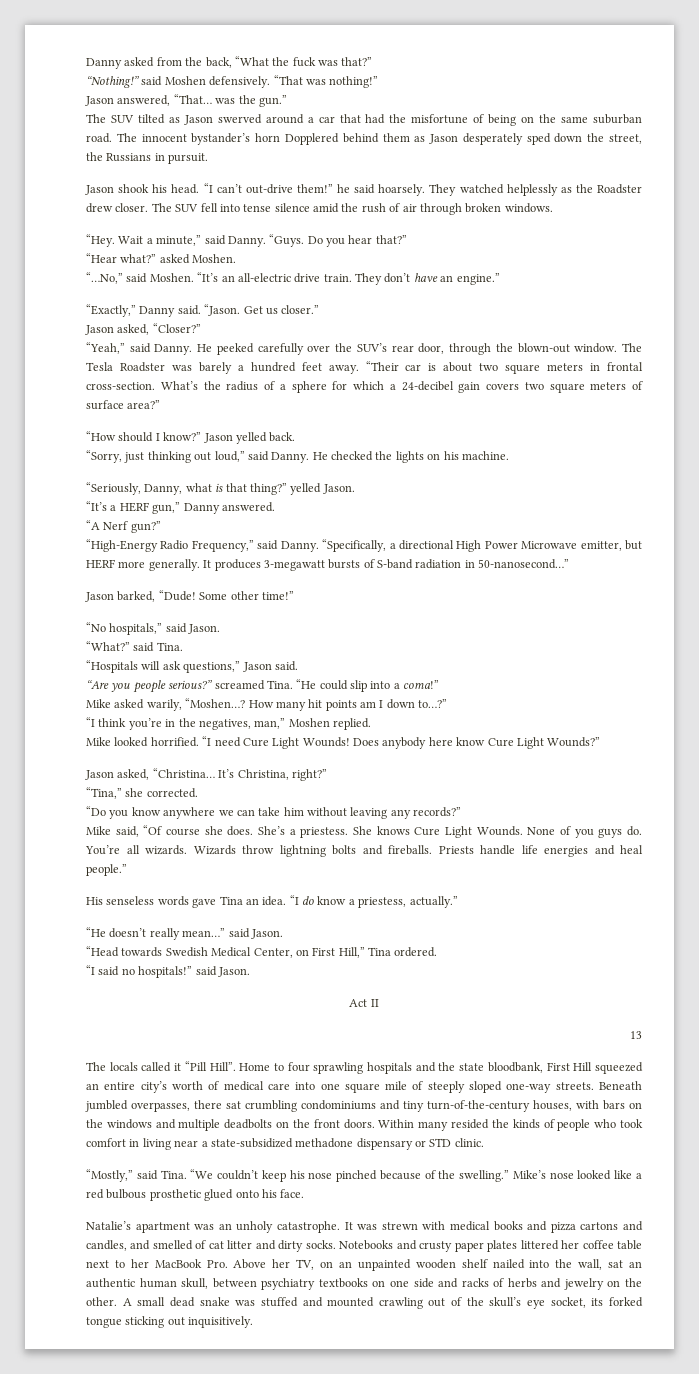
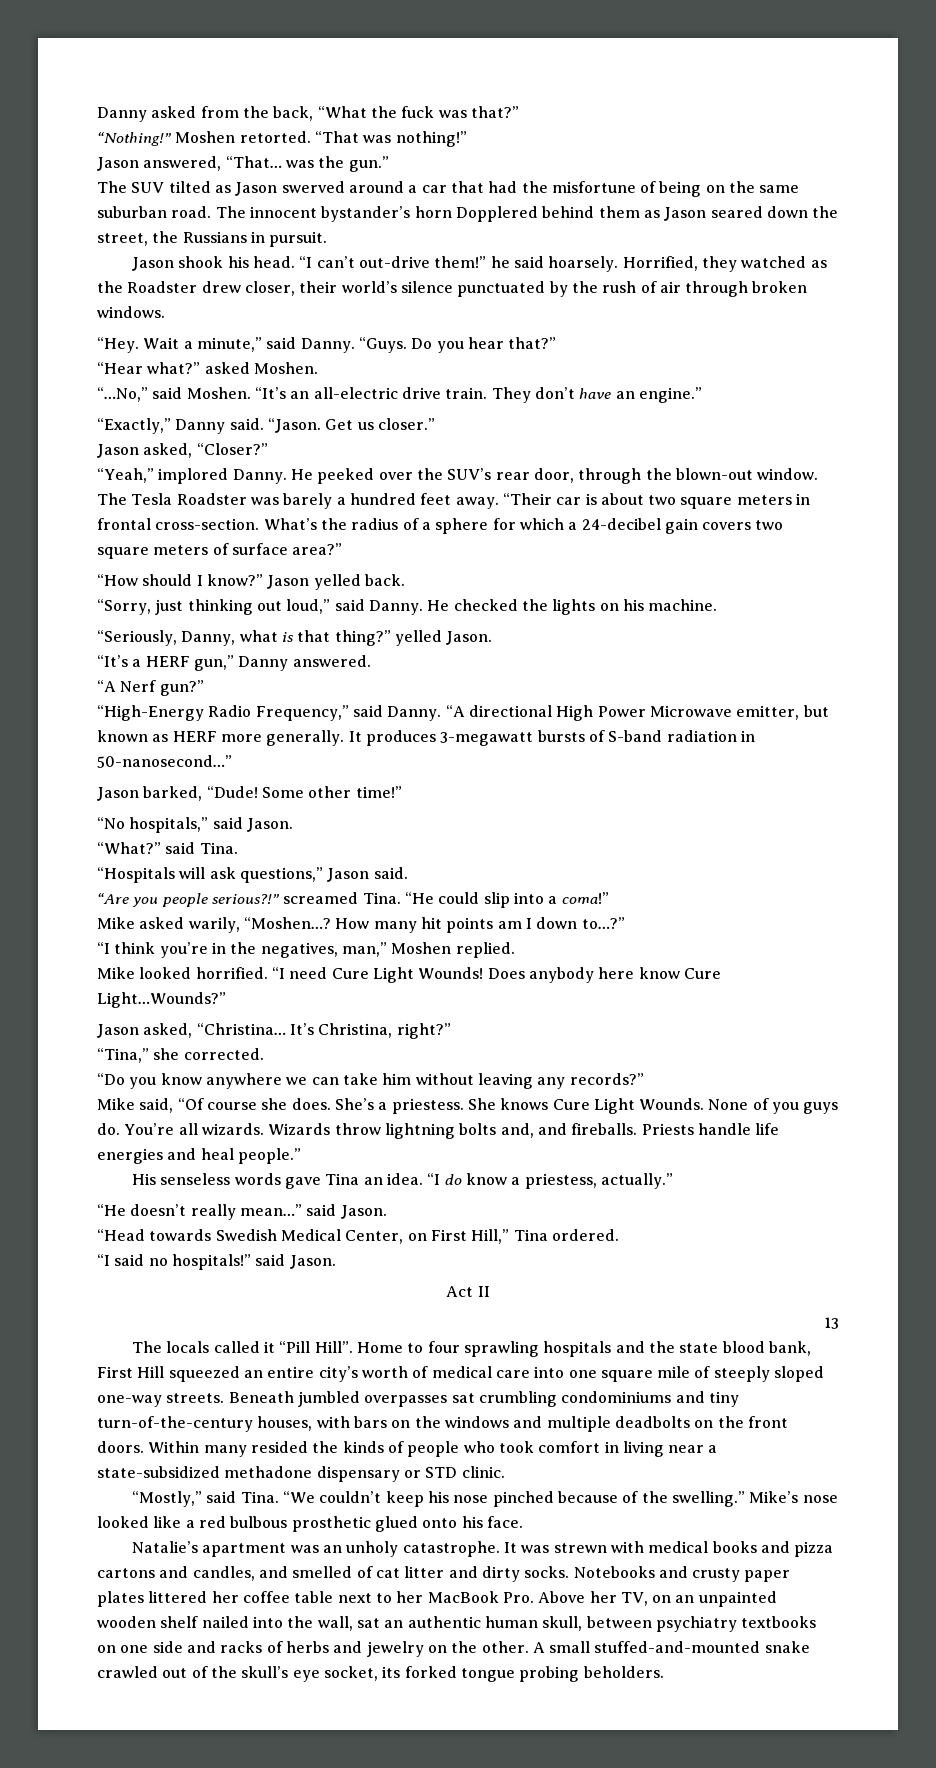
- “Nothing!” said Moshen defensively.
+ “Nothing!” Moshen retorted.
- The innocent bystander’s horn Dopplered behind them as Jason desperately sped down the street, the Russians in pursuit.
+ The innocent bystander’s horn Dopplered behind them as Jason seared down the street, the Russians in pursuit.
- They watched helplessly as the Roadster drew closer. The SUV fell into tense silence amid the rush of air through broken windows.
+ Horrified, they watched as the Roadster drew closer, their world’s silence punctuated by the rush of air through broken windows.
- “Yeah,” said Danny.
+ “Yeah,” implored Danny.
- He peeked carefully over the SUV’s rear door, through the blown-out window.
+ He peeked over the SUV’s rear door, through the blown-out window.
- “Specifically, a directional High Power Microwave emitter, but HERF more generally.
+ “A directional High Power Microwave emitter, but known as HERF more generally.
- “Are you people serious?” screamed Tina.
+ “Are you people serious?!” screamed Tina.
- Does anybody here know Cure Light Wounds?”
+ Does anybody here know Cure Light…Wounds?”
- Wizards throw lightning bolts and fireballs.
+ Wizards throw lightning bolts and, and fireballs.
- Home to four sprawling hospitals and the state bloodbank, First Hill squeezed an entire city’s worth of medical care into one square mile of steeply sloped one-way streets.
+ Home to four sprawling hospitals and the state blood bank, First Hill squeezed an entire city’s worth of medical care into one square mile of steeply sloped one-way streets.
- Beneath jumbled overpasses, there sat crumbling condominiums and tiny turn-of-the-century houses, with bars on the windows and multiple deadbolts on the front doors.
+ Beneath jumbled overpasses sat crumbling condominiums and tiny turn-of-the-century houses, with bars on the windows and multiple deadbolts on the front doors.
- A small dead snake was stuffed and mounted crawling out of the skull’s eye socket, its forked tongue sticking out inquisitively.
+ A small stuffed-and-mounted snake crawled out of the skull’s eye socket, its forked tongue probing beholders.

